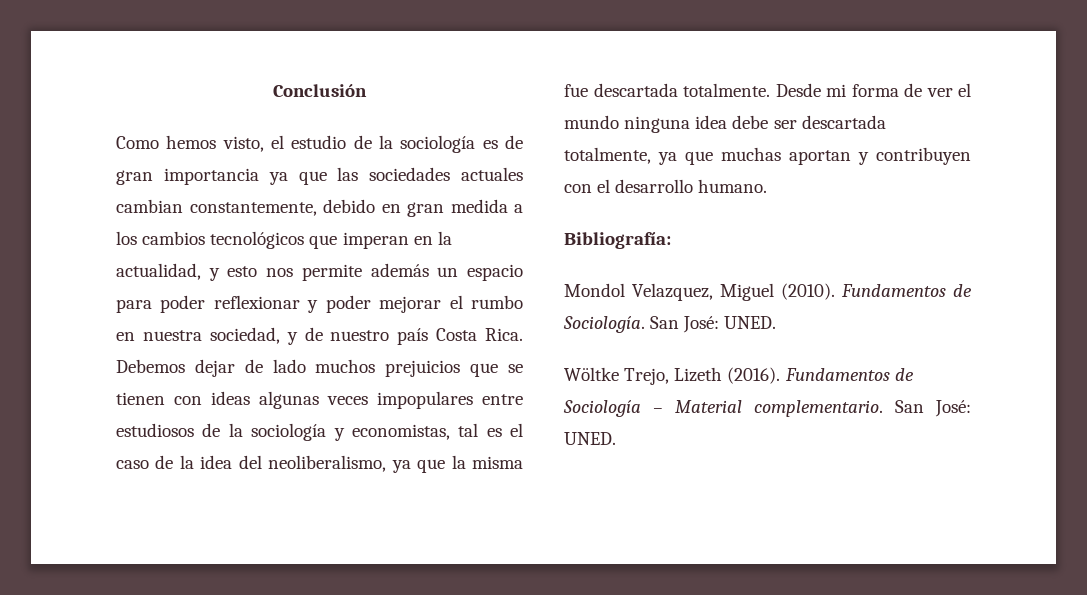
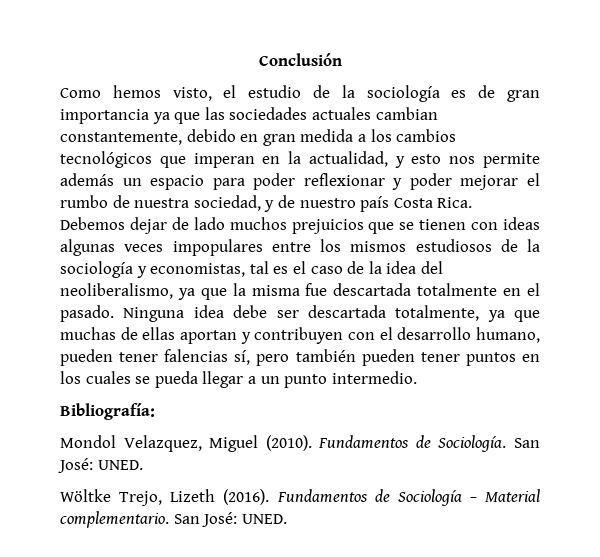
- Como hemos visto, el estudio de la sociología es de gran importancia ya que las sociedades actuales cambian constantemente, debido en gran medida a los cambios tecnológicos que imperan en la actualidad, y esto nos permite además un espacio para poder reflexionar y poder mejorar el rumbo en nuestra sociedad, y de nuestro país Costa Rica.
+ Como hemos visto, el estudio de la sociología es de gran importancia ya que las sociedades actuales cambian constantemente, debido en gran medida a los cambios tecnológicos que imperan en la actualidad, y esto nos permite además un espacio para poder reflexionar y poder mejorar el rumbo de nuestra sociedad, y de nuestro país Costa Rica.
- Debemos dejar de lado muchos prejuicios que se tienen con ideas algunas veces impopulares entre estudiosos de la sociología y economistas, tal es el caso de la idea del neoliberalismo, ya que la misma fue descartada totalmente. Desde mi forma de ver el mundo ninguna idea debe ser descartada totalmente, ya que muchas aportan y contribuyen con el desarrollo humano.
+ Debemos dejar de lado muchos prejuicios que se tienen con ideas algunas veces impopulares entre los mismos estudiosos de la sociología y economistas, tal es el caso de la idea del neoliberalismo, ya que la misma fue descartada totalmente en el pasado. Ninguna idea debe ser descartada totalmente, ya que muchas de ellas aportan y contribuyen con el desarrollo humano, pueden tener falencias sí, pero también pueden tener puntos en los cuales se pueda llegar a un punto intermedio.

